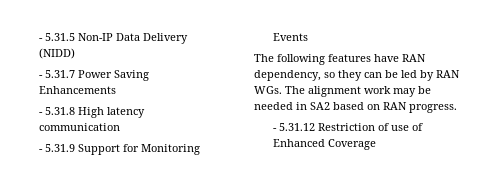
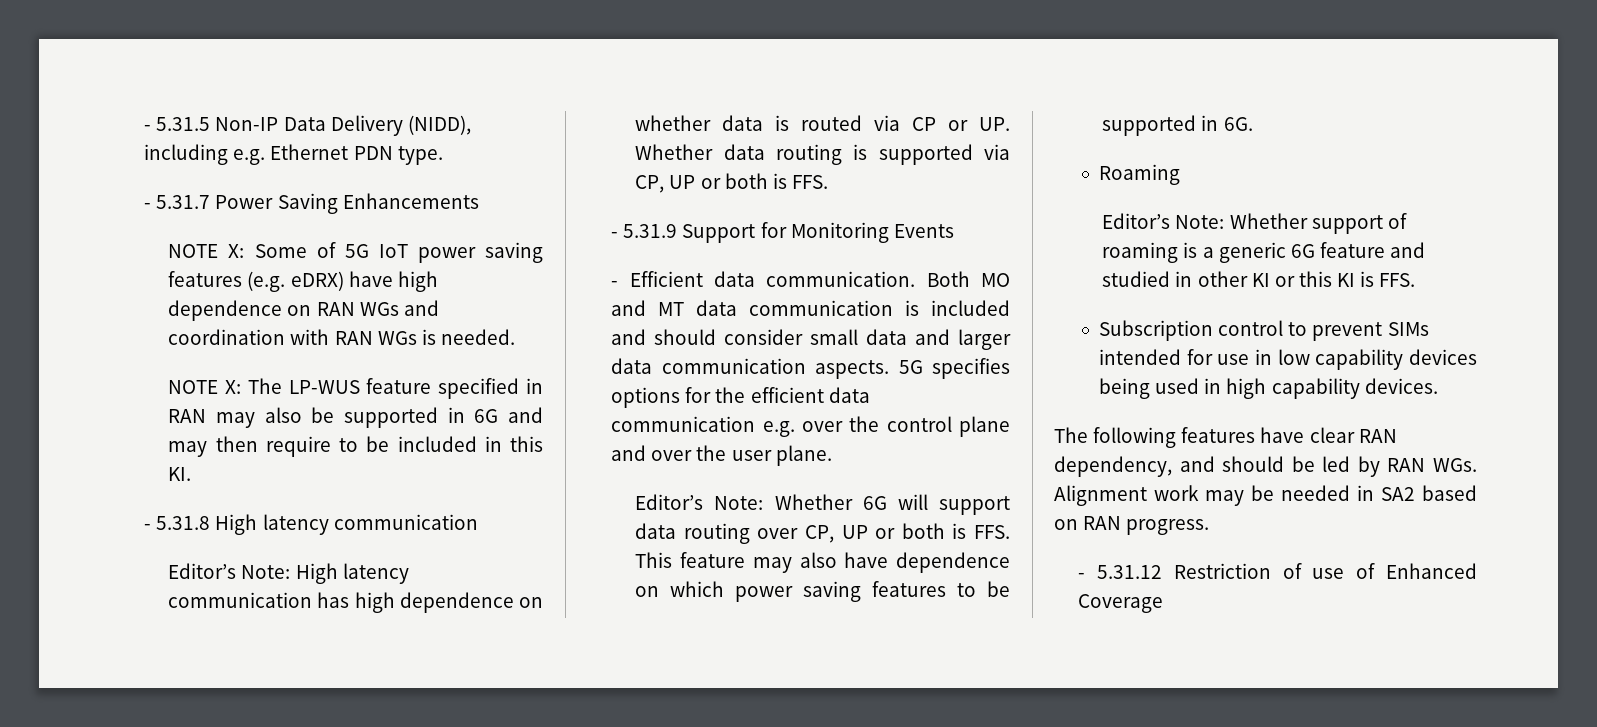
- - 5.31.5 Non-IP Data Delivery (NIDD)
+ - 5.31.5 Non-IP Data Delivery (NIDD), including e.g. Ethernet PDN type.
+ NOTE X: Some of 5G IoT power saving features (e.g. eDRX) have high dependence on RAN WGs and coordination with RAN WGs is needed.
+ NOTE X: The LP-WUS feature specified in RAN may also be supported in 6G and may then require to be included in this KI.
+ Editor’s Note: High latency communication has high dependence on whether data is routed via CP or UP. Whether data routing is supported via CP, UP or both is FFS.
+ - Efficient data communication. Both MO and MT data communication is included and should consider small data and larger data communication aspects. 5G specifies options for the efficient data communication e.g. over the control plane and over the user plane.
+ Editor’s Note: Whether 6G will support data routing over CP, UP or both is FFS. This feature may also have dependence on which power saving features to be supported in 6G.
+ Roaming
+ Editor’s Note: Whether support of roaming is a generic 6G feature and studied in other KI or this KI is FFS.
+ Subscription control to prevent SIMs intended for use in low capability devices being used in high capability devices.
- The following features have RAN dependency, so they can be led by RAN WGs. The alignment work may be needed in SA2 based on RAN progress.
+ The following features have clear RAN dependency, and should be led by RAN WGs. Alignment work may be needed in SA2 based on RAN progress.

